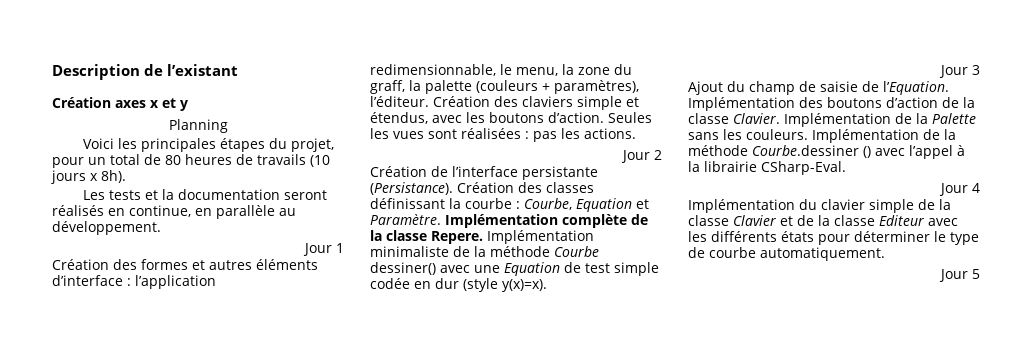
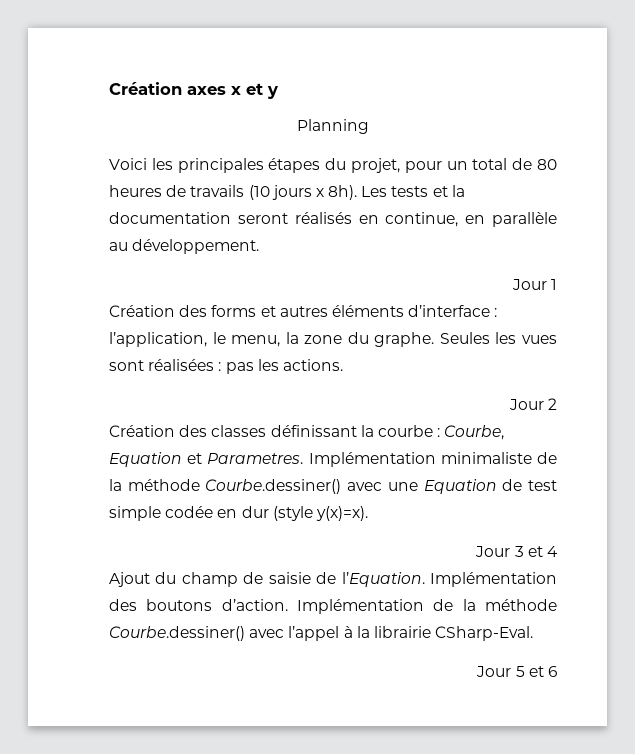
- Description de l’existant
- Voici les principales étapes du projet, pour un total de 80 heures de travails (10 jours x 8h).
- Les tests et la documentation seront réalisés en continue, en parallèle au développement.
+ Voici les principales étapes du projet, pour un total de 80 heures de travails (10 jours x 8h). Les tests et la documentation seront réalisés en continue, en parallèle au développement.
- Création des formes et autres éléments d’interface : l’application redimensionnable, le menu, la zone du graff, la palette (couleurs + paramètres), l’éditeur. Création des claviers simple et étendus, avec les boutons d’action.
+ Création des forms et autres éléments d’interface : l’application, le menu, la zone du graphe.
- Création de l’interface persistante (Persistance). Création des classes définissant la courbe : Courbe, Equation et Paramètre. Implémentation complète de la classe Repere.
+ Création des classes définissant la courbe : Courbe, Equation et Parametres.
- Implémentation minimaliste de la méthode Courbe dessiner() avec une Equation de test simple codée en dur (style y(x)=x).
+ Implémentation minimaliste de la méthode Courbe.dessiner() avec une Equation de test simple codée en dur (style y(x)=x).
- Jour 3
+ Jour 3 et 4
- Implémentation des boutons d’action de la classe Clavier. Implémentation de la Palette sans les couleurs.
+ Implémentation des boutons d’action.
- Implémentation de la méthode Courbe.dessiner () avec l’appel à la librairie CSharp-Eval.
+ Implémentation de la méthode Courbe.dessiner() avec l’appel à la librairie CSharp-Eval.
- Jour 4
- Implémentation du clavier simple de la classe Clavier et de la classe Editeur avec les différents états pour déterminer le type de courbe automatiquement.
- Jour 5
+ Jour 5 et 6

